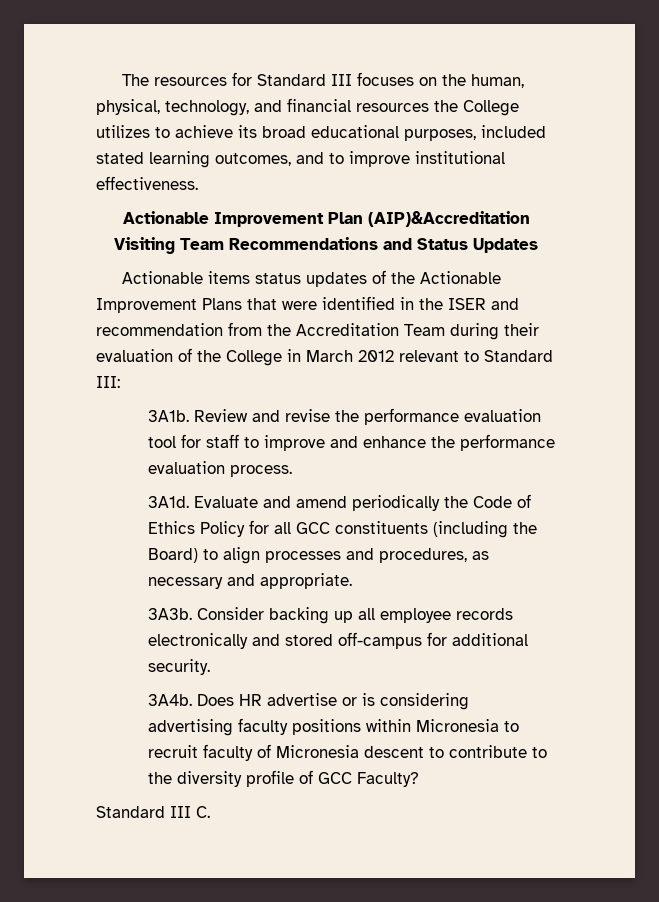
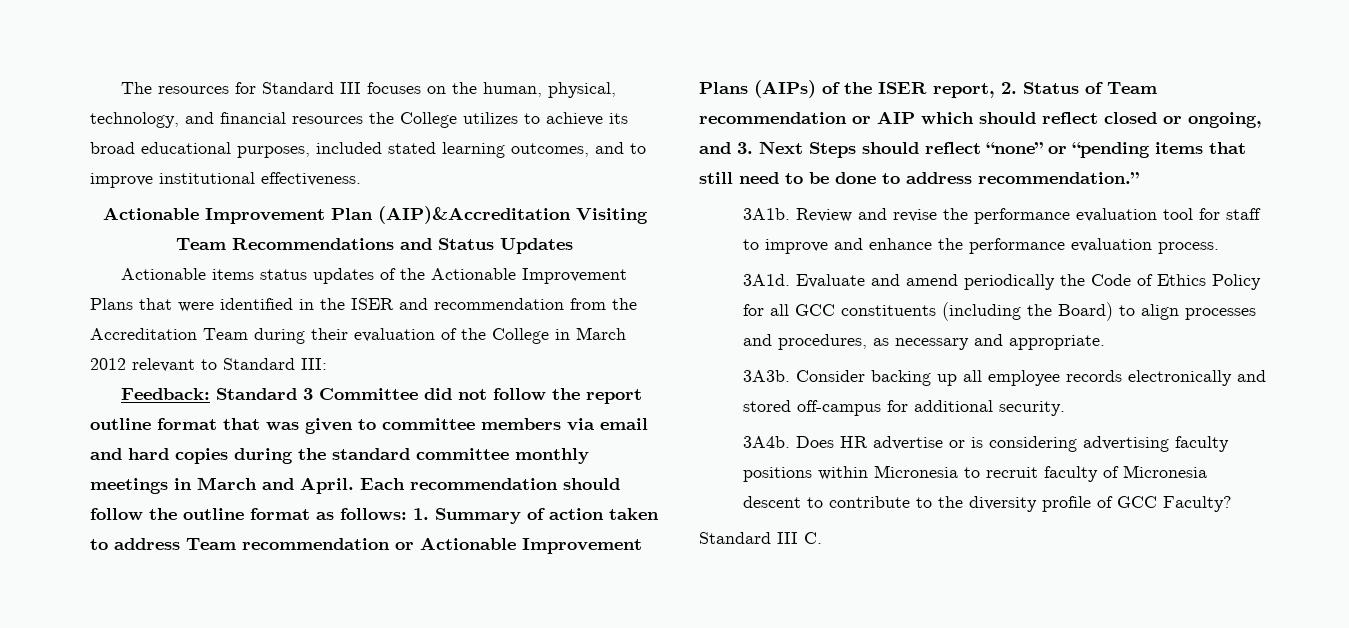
+ Feedback: Standard 3 Committee did not follow the report outline format that was given to committee members via email and hard copies during the standard committee monthly meetings in March and April. Each recommendation should follow the outline format as follows: 1. Summary of action taken to address Team recommendation or Actionable Improvement Plans (AIPs) of the ISER report, 2. Status of Team recommendation or AIP which should reflect closed or ongoing, and 3. Next Steps should reflect “none” or “pending items that still need to be done to address recommendation.”

